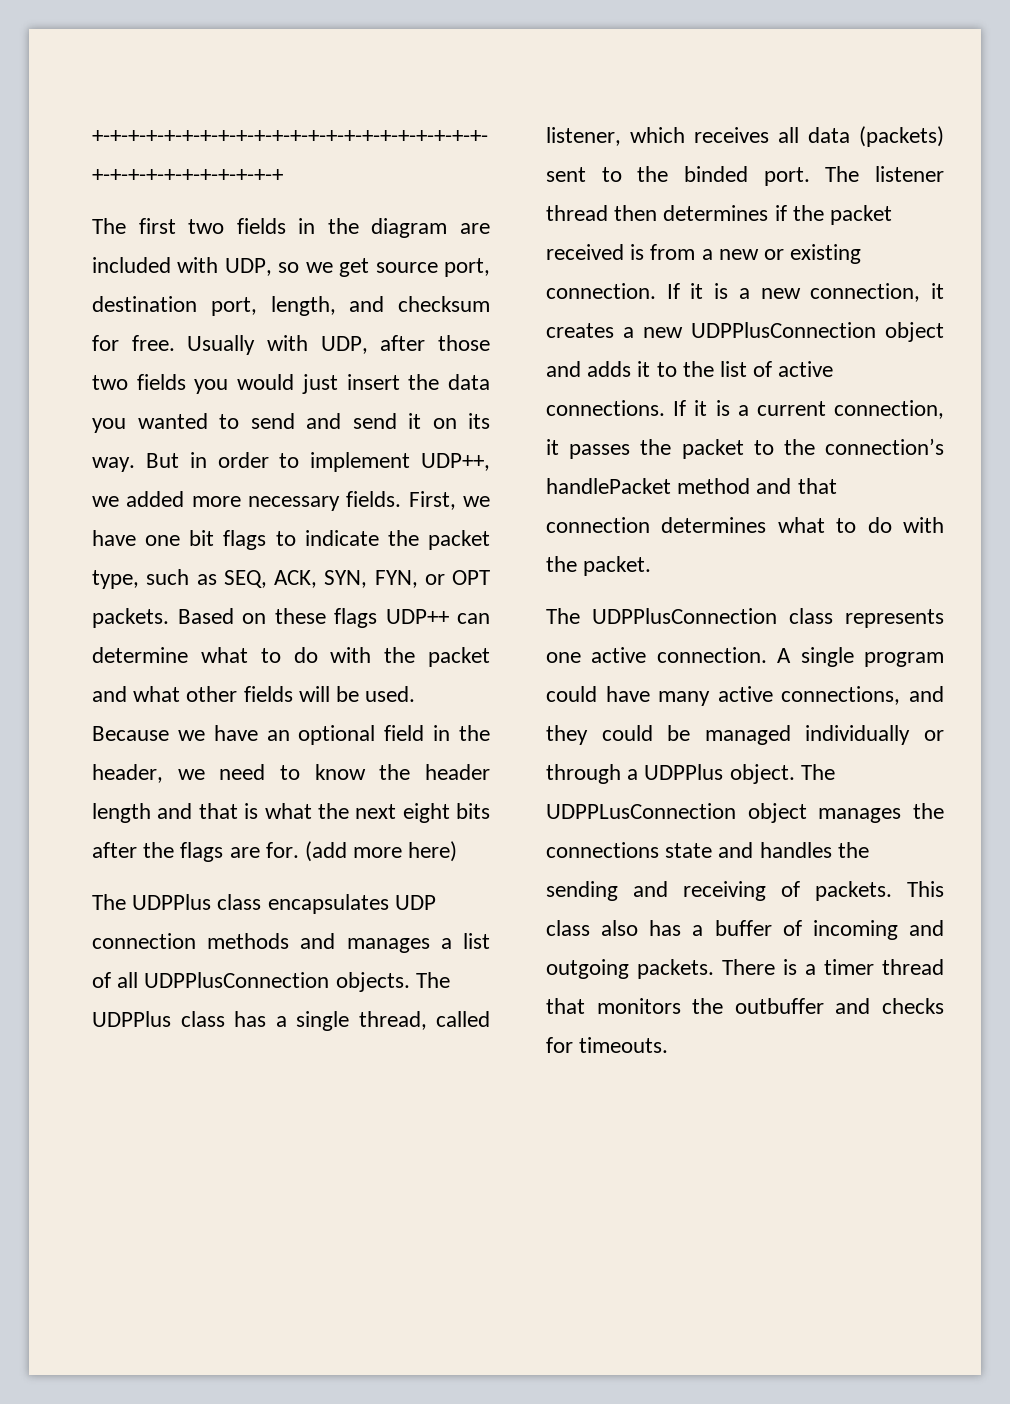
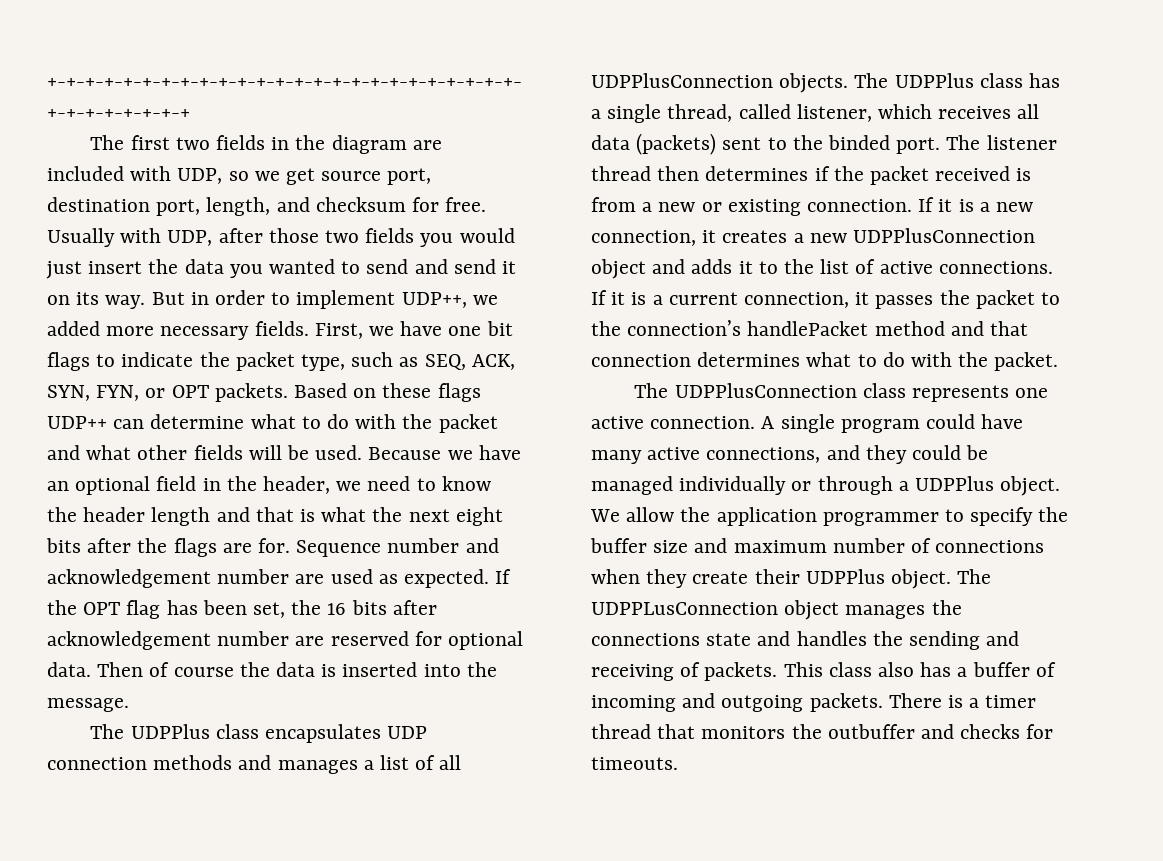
- (add more here)
+ Sequence number and acknowledgement number are used as expected. If the OPT flag has been set, the 16 bits after acknowledgement number are reserved for optional data. Then of course the data is inserted into the message.
+ We allow the application programmer to specify the buffer size and maximum number of connections when they create their UDPPlus object.

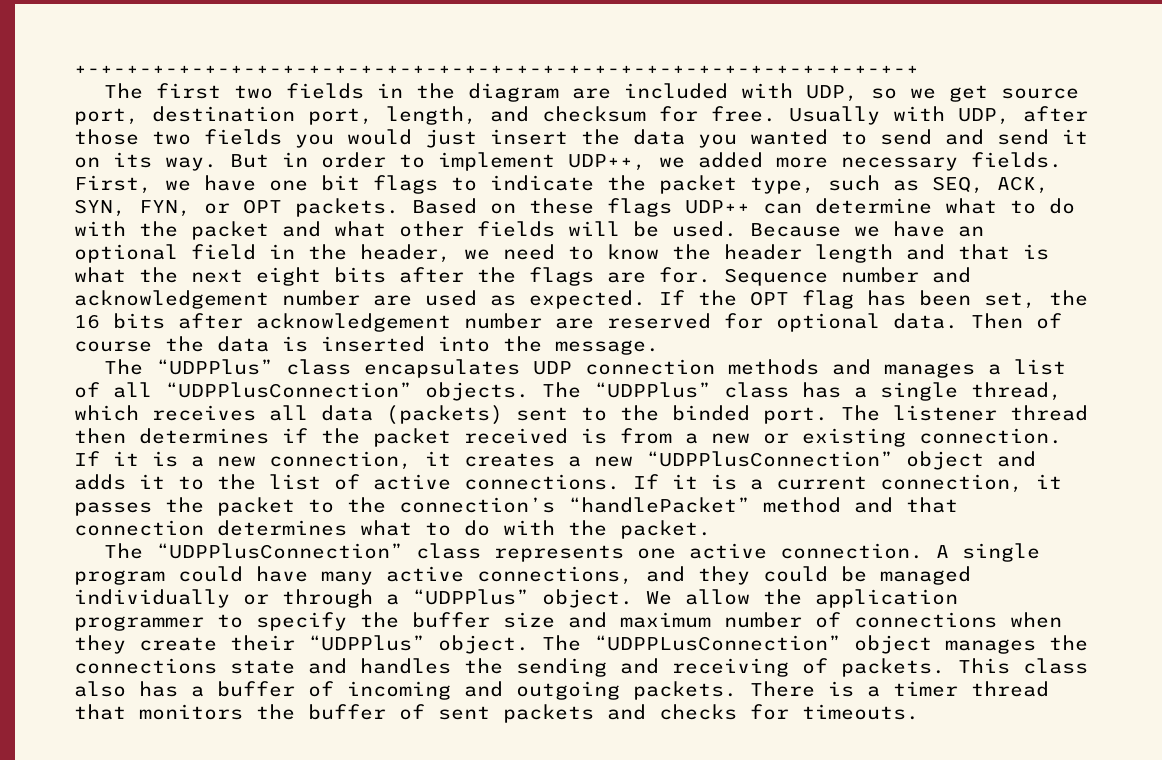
- The UDPPlus class encapsulates UDP connection methods and manages a list of all UDPPlusConnection objects.
+ The “UDPPlus” class encapsulates UDP connection methods and manages a list of all “UDPPlusConnection” objects.
- The UDPPlus class has a single thread, called listener, which receives all data (packets) sent to the binded port.
+ The “UDPPlus” class has a single thread, which receives all data (packets) sent to the binded port.
- If it is a new connection, it creates a new UDPPlusConnection object and adds it to the list of active connections.
+ If it is a new connection, it creates a new “UDPPlusConnection” object and adds it to the list of active connections.
- If it is a current connection, it passes the packet to the connection’s handlePacket method and that connection determines what to do with the packet.
+ If it is a current connection, it passes the packet to the connection’s “handlePacket” method and that connection determines what to do with the packet.
- The UDPPlusConnection class represents one active connection.
+ The “UDPPlusConnection” class represents one active connection.
- A single program could have many active connections, and they could be managed individually or through a UDPPlus object.
+ A single program could have many active connections, and they could be managed individually or through a “UDPPlus” object.
- We allow the application programmer to specify the buffer size and maximum number of connections when they create their UDPPlus object.
+ We allow the application programmer to specify the buffer size and maximum number of connections when they create their “UDPPlus” object.
- The UDPPLusConnection object manages the connections state and handles the sending and receiving of packets.
+ The “UDPPLusConnection” object manages the connections state and handles the sending and receiving of packets.
- There is a timer thread that monitors the outbuffer and checks for timeouts.
+ There is a timer thread that monitors the buffer of sent packets and checks for timeouts.

